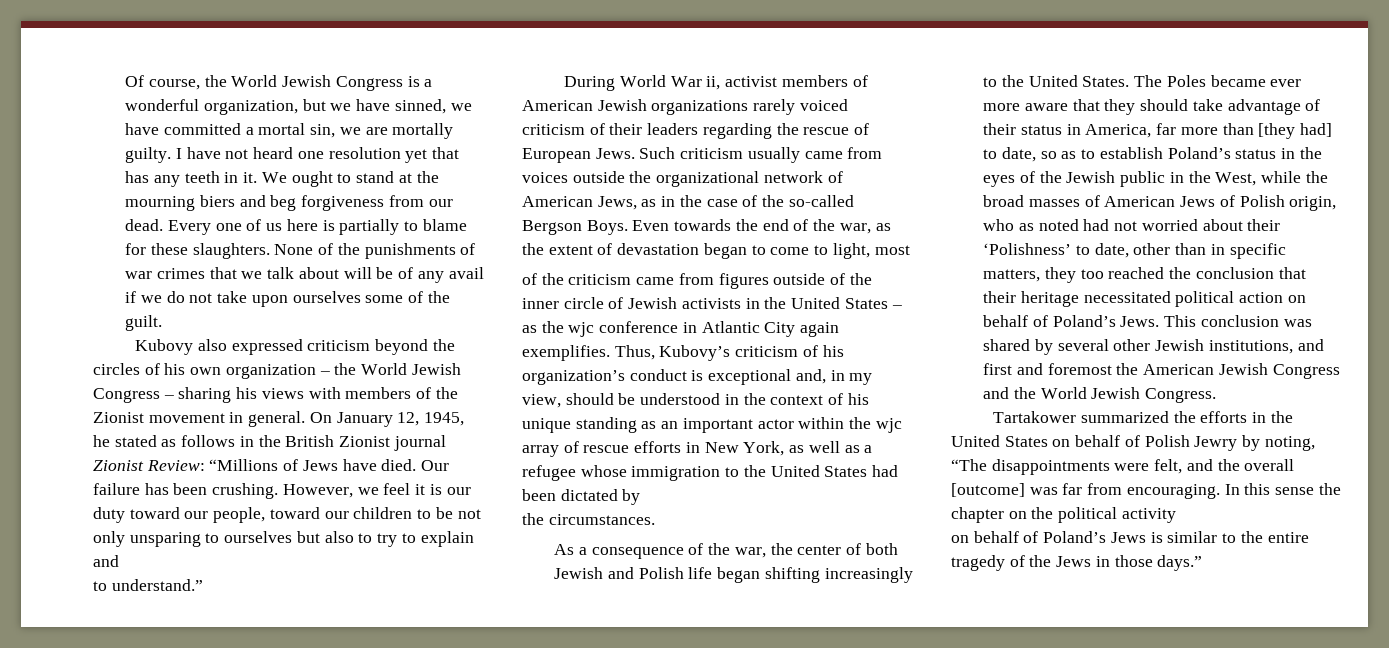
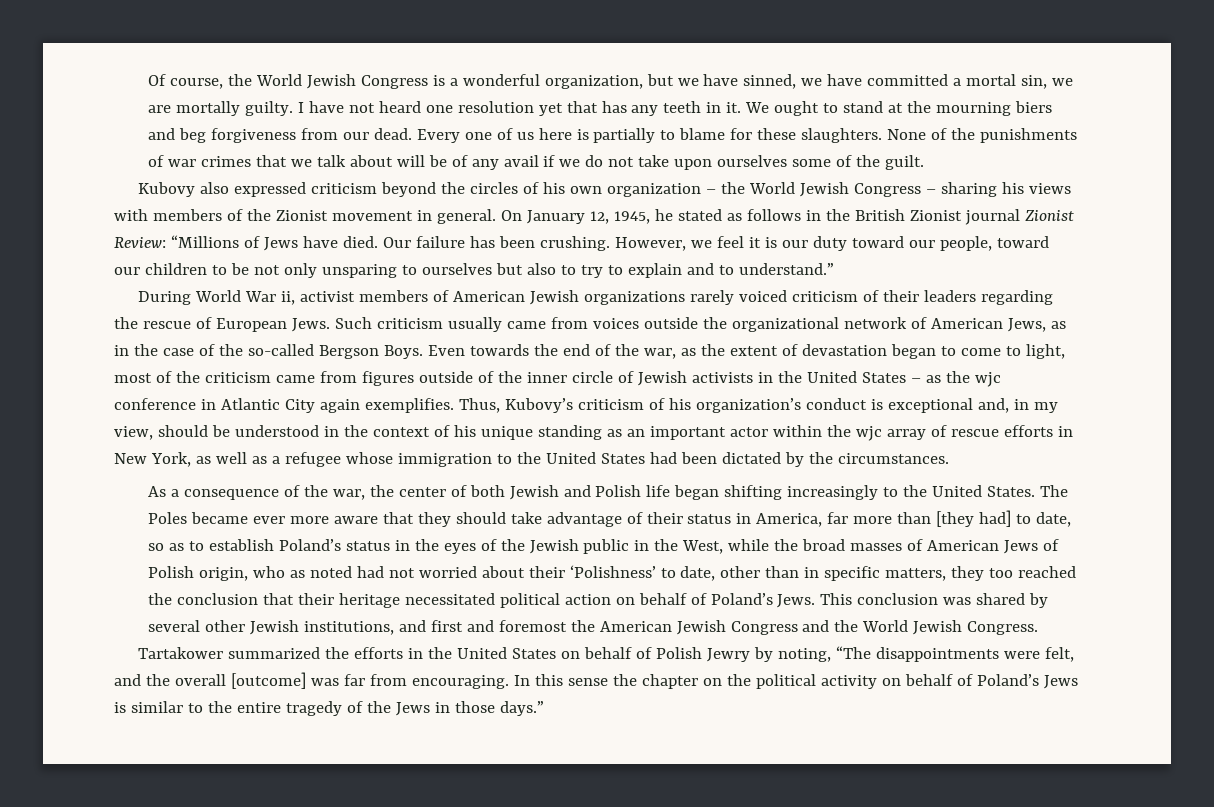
- However, we feel it is our duty toward our people, toward our children to be not only unsparing to ourselves but also to try to explain and
- to understand.”
+ However, we feel it is our duty toward our people, toward our children to be not only unsparing to ourselves but also to try to explain and to understand.”
- Even towards the end of the war, as the extent of devastation began to come to light, most
- of the criticism came from figures outside of the inner circle of Jewish activists in the United States – as the wjc conference in Atlantic City again exemplifies.
+ Even towards the end of the war, as the extent of devastation began to come to light, most of the criticism came from figures outside of the inner circle of Jewish activists in the United States – as the wjc conference in Atlantic City again exemplifies.
- Thus, Kubovy’s criticism of his organization’s conduct is exceptional and, in my view, should be understood in the context of his unique standing as an important actor within the wjc array of rescue efforts in New York, as well as a refugee whose immigration to the United States had been dictated by
- the circumstances.
+ Thus, Kubovy’s criticism of his organization’s conduct is exceptional and, in my view, should be understood in the context of his unique standing as an important actor within the wjc array of rescue efforts in New York, as well as a refugee whose immigration to the United States had been dictated by the circumstances.
- In this sense the chapter on the political activity
- on behalf of Poland’s Jews is similar to the entire tragedy of the Jews in those days.”
+ In this sense the chapter on the political activity on behalf of Poland’s Jews is similar to the entire tragedy of the Jews in those days.”

